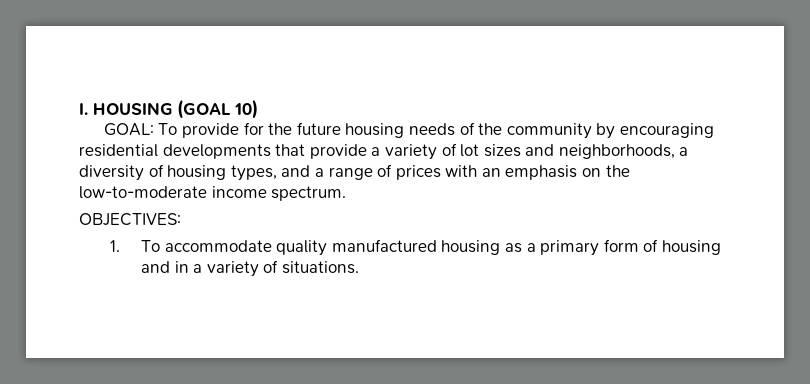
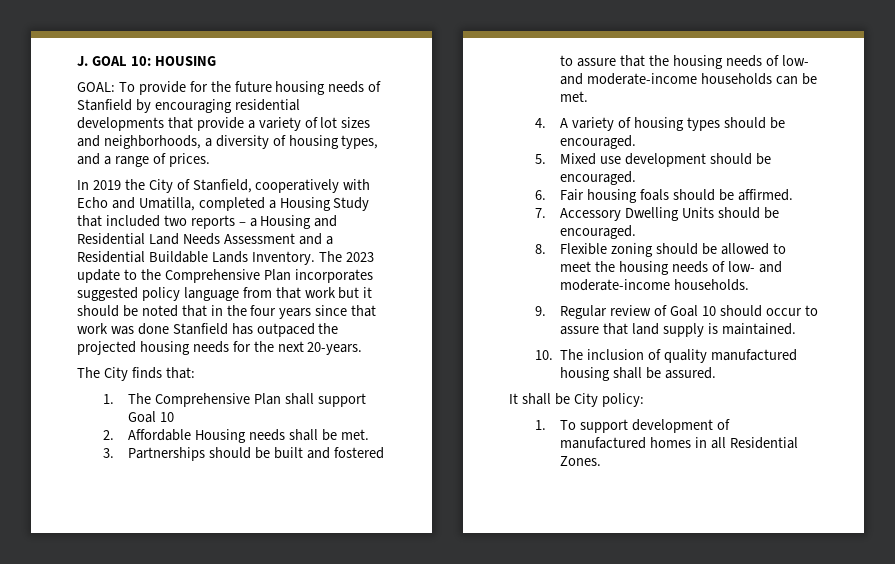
- I. HOUSING (GOAL 10)
+ J. GOAL 10: HOUSING
- GOAL: To provide for the future housing needs of the community by encouraging residential developments that provide a variety of lot sizes and neighborhoods, a diversity of housing types, and a range of prices with an emphasis on the low-to-moderate income spectrum.
- OBJECTIVES:
- 1. To accommodate quality manufactured housing as a primary form of housing and in a variety of situations.
+ GOAL: To provide for the future housing needs of Stanfield by encouraging residential developments that provide a variety of lot sizes and neighborhoods, a diversity of housing types, and a range of prices.
+ In 2019 the City of Stanfield, cooperatively with Echo and Umatilla, completed a Housing Study that included two reports – a Housing and Residential Land Needs Assessment and a Residential Buildable Lands Inventory. The 2023 update to the Comprehensive Plan incorporates suggested policy language from that work but it should be noted that in the four years since that work was done Stanfield has outpaced the projected housing needs for the next 20-years.
+ The City finds that:
+ 1. The Comprehensive Plan shall support Goal 10
+ 2. Affordable Housing needs shall be met.
+ 3. Partnerships should be built and fostered to assure that the housing needs of low- and moderate-income households can be met.
+ 4. A variety of housing types should be encouraged.
+ 5. Mixed use development should be encouraged.
+ 6. Fair housing foals should be affirmed.
+ 7. Accessory Dwelling Units should be encouraged.
+ 8. Flexible zoning should be allowed to meet the housing needs of low- and moderate-income households.
+ 9. Regular review of Goal 10 should occur to assure that land supply is maintained.
+ 10. The inclusion of quality manufactured housing shall be assured.
+ It shall be City policy:
+ 1. To support development of manufactured homes in all Residential Zones.

